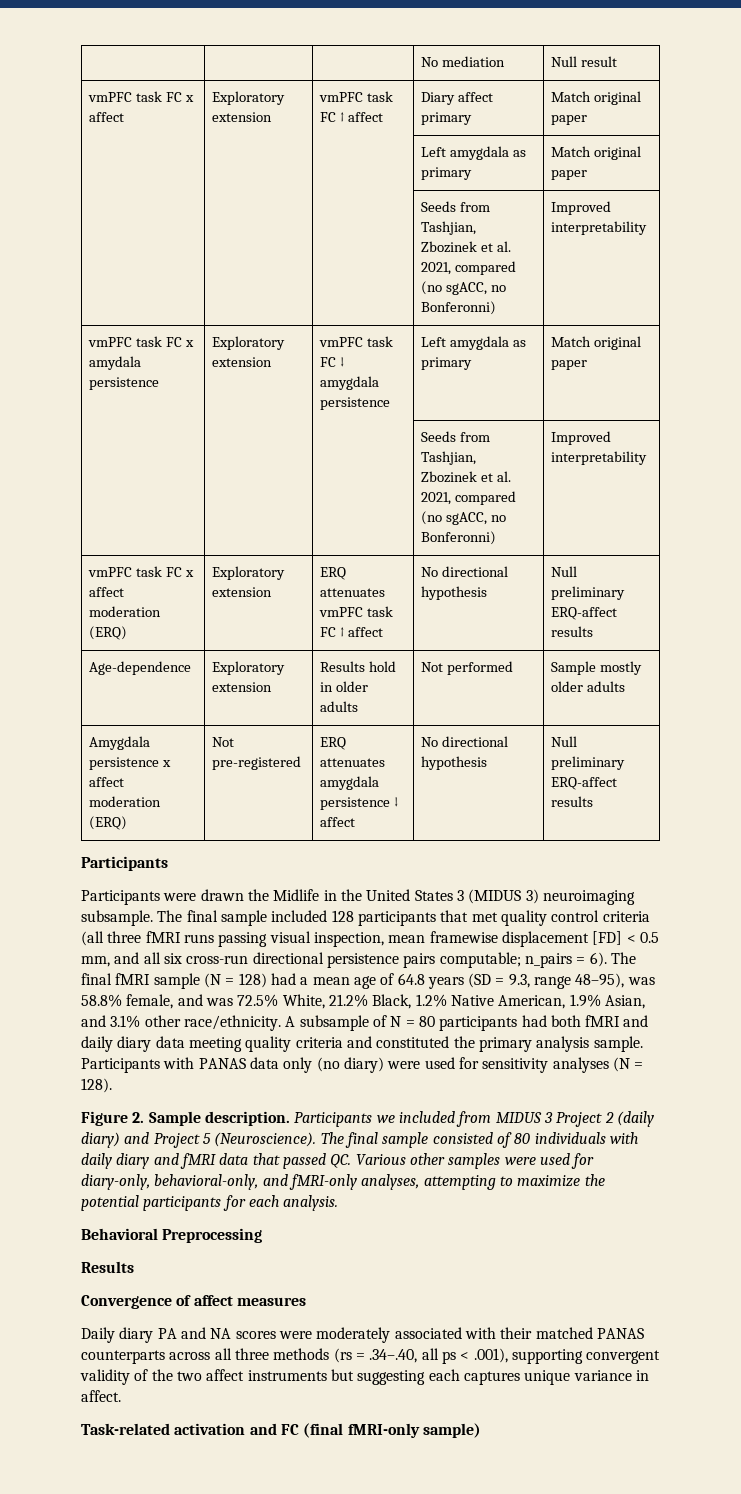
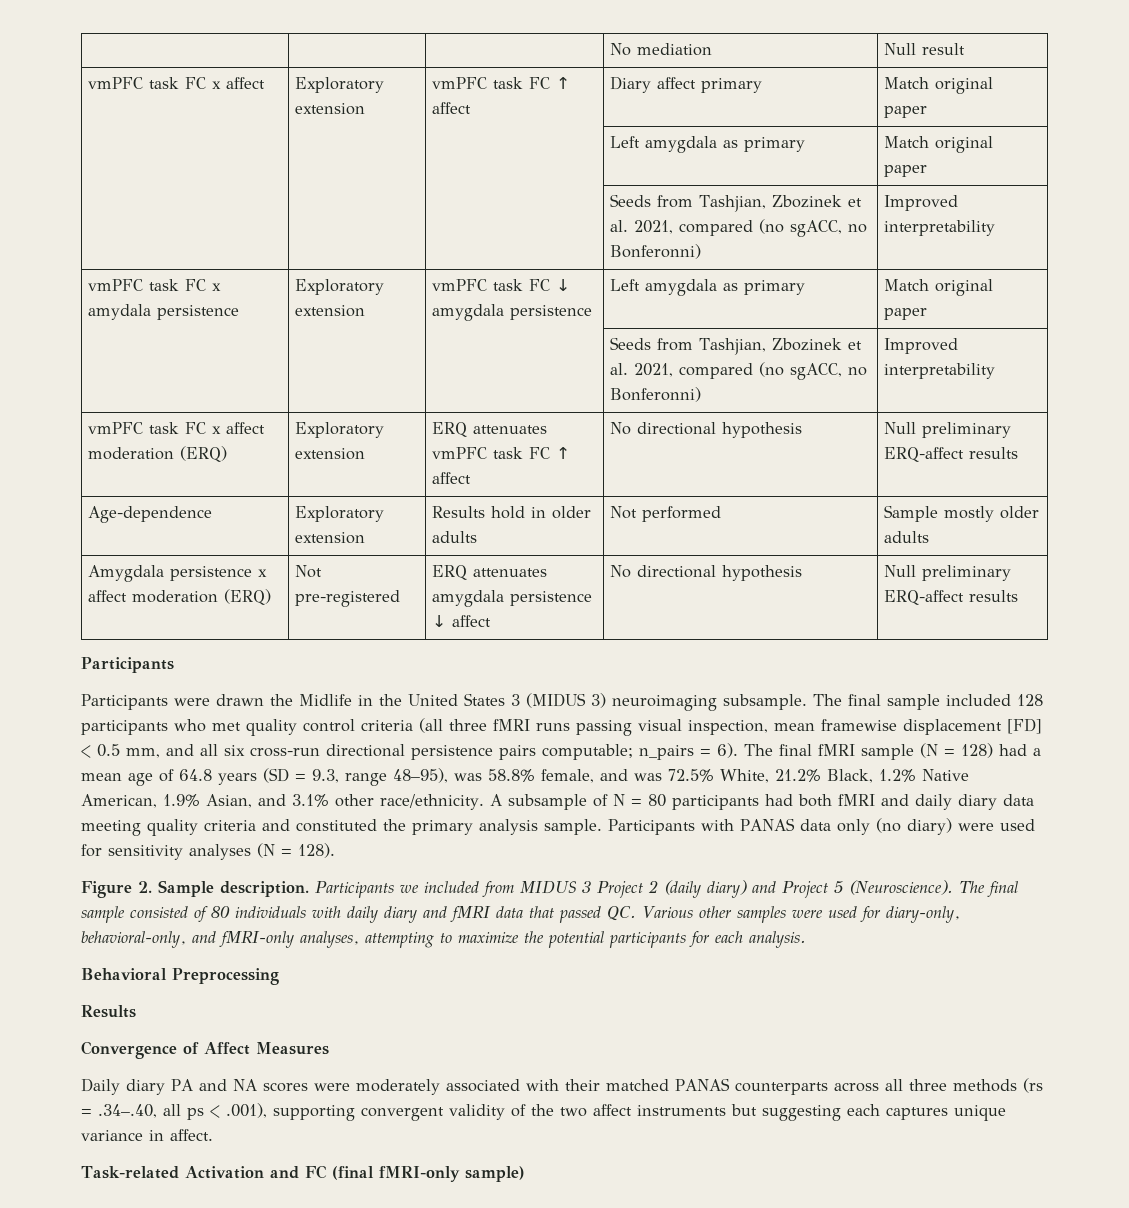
- The final sample included 128 participants that met quality control criteria (all three fMRI runs passing visual inspection, mean framewise displacement [FD] < 0.5 mm, and all six cross-run directional persistence pairs computable; n_pairs = 6).
+ The final sample included 128 participants who met quality control criteria (all three fMRI runs passing visual inspection, mean framewise displacement [FD] < 0.5 mm, and all six cross-run directional persistence pairs computable; n_pairs = 6).
- Convergence of affect measures
+ Convergence of Affect Measures
- Task-related activation and FC (final fMRI-only sample)
+ Task-related Activation and FC (final fMRI-only sample)

